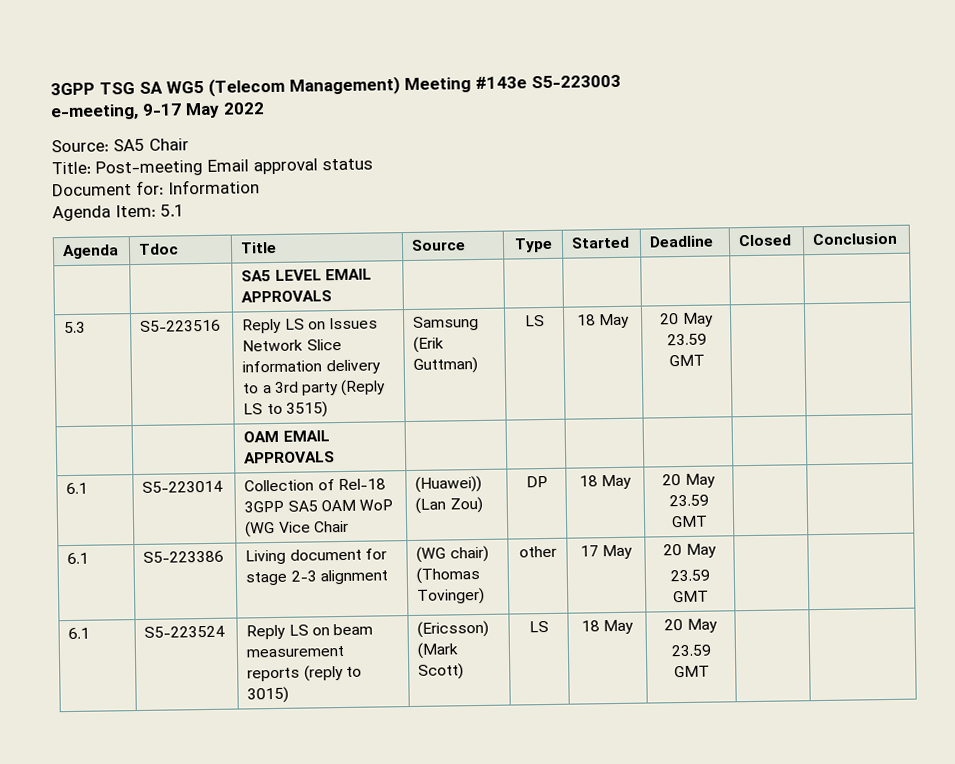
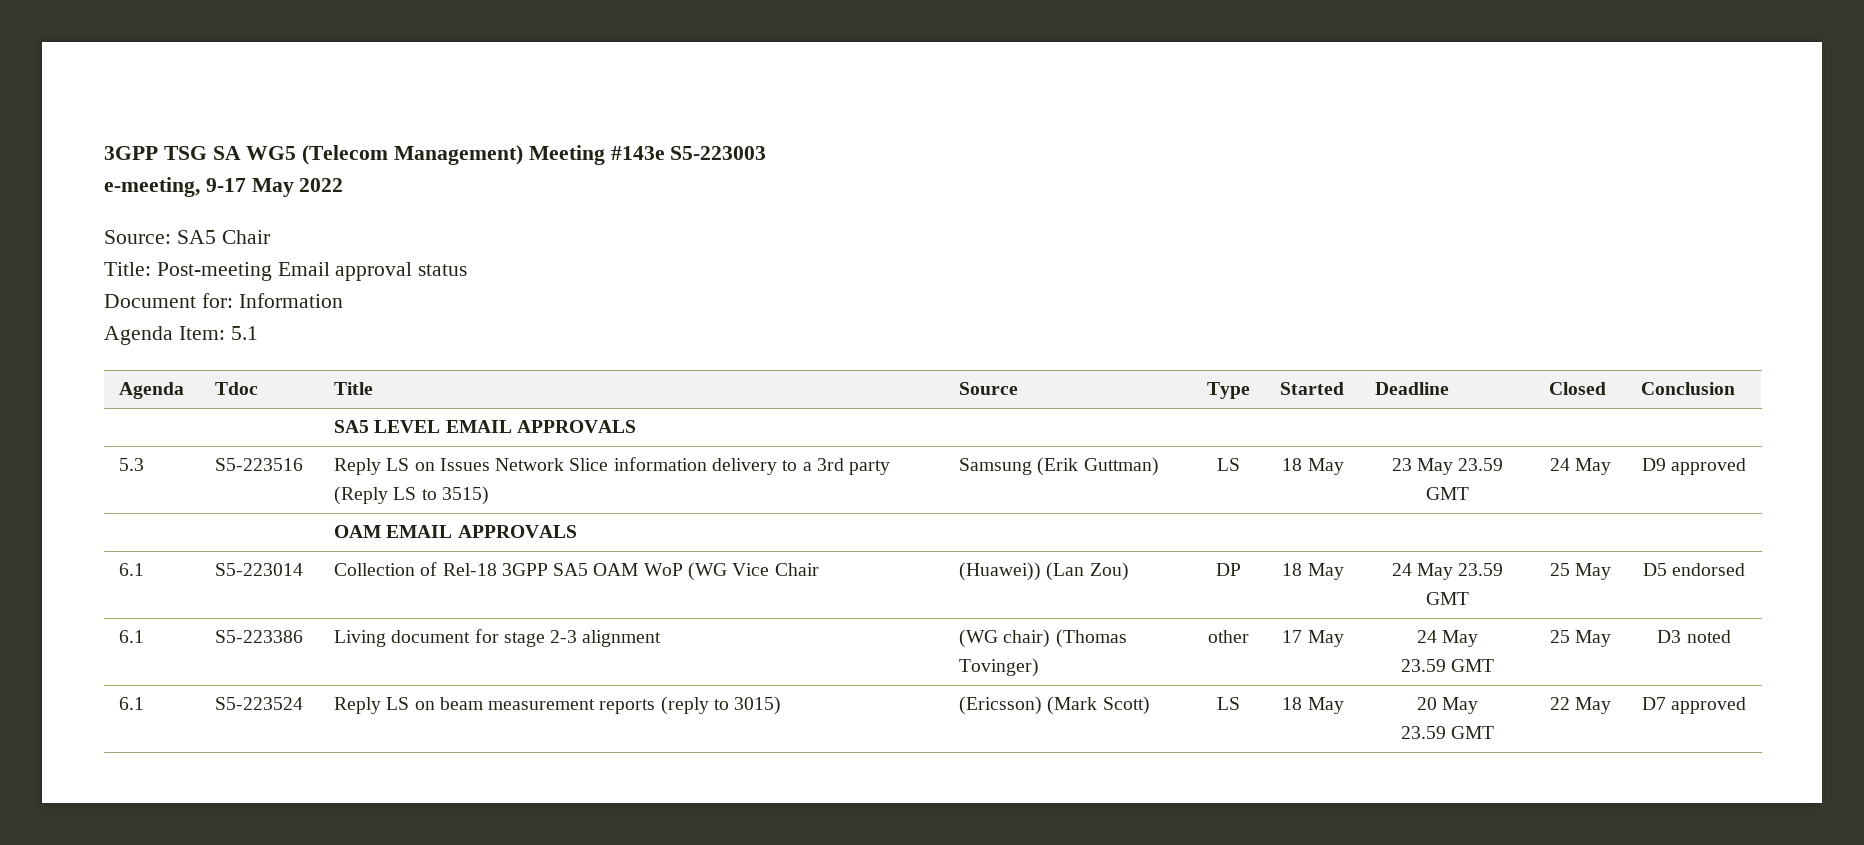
- 5.3 | S5-223516 | Reply LS on Issues Network Slice information delivery to a 3rd party (Reply LS to 3515) | Samsung (Erik Guttman) | LS | 18 May | 20 May 23.59 GMT | |
+ 5.3 | S5-223516 | Reply LS on Issues Network Slice information delivery to a 3rd party (Reply LS to 3515) | Samsung (Erik Guttman) | LS | 18 May | 23 May 23.59 GMT | 24 May | D9 approved
- 6.1 | S5-223014 | Collection of Rel-18 3GPP SA5 OAM WoP (WG Vice Chair | (Huawei)) (Lan Zou) | DP | 18 May | 20 May 23.59 GMT | |
+ 6.1 | S5-223014 | Collection of Rel-18 3GPP SA5 OAM WoP (WG Vice Chair | (Huawei)) (Lan Zou) | DP | 18 May | 24 May 23.59 GMT | 25 May | D5 endorsed
- 6.1 | S5-223386 | Living document for stage 2-3 alignment | (WG chair) (Thomas Tovinger) | other | 17 May | 20 May
- 23.59 GMT | |
+ 6.1 | S5-223386 | Living document for stage 2-3 alignment | (WG chair) (Thomas Tovinger) | other | 17 May | 24 May
+ 23.59 GMT | 25 May | D3 noted
  6.1 | S5-223524 | Reply LS on beam measurement reports (reply to 3015) | (Ericsson) (Mark Scott) | LS | 18 May | 20 May
- 23.59 GMT | |
+ 23.59 GMT | 22 May | D7 approved

